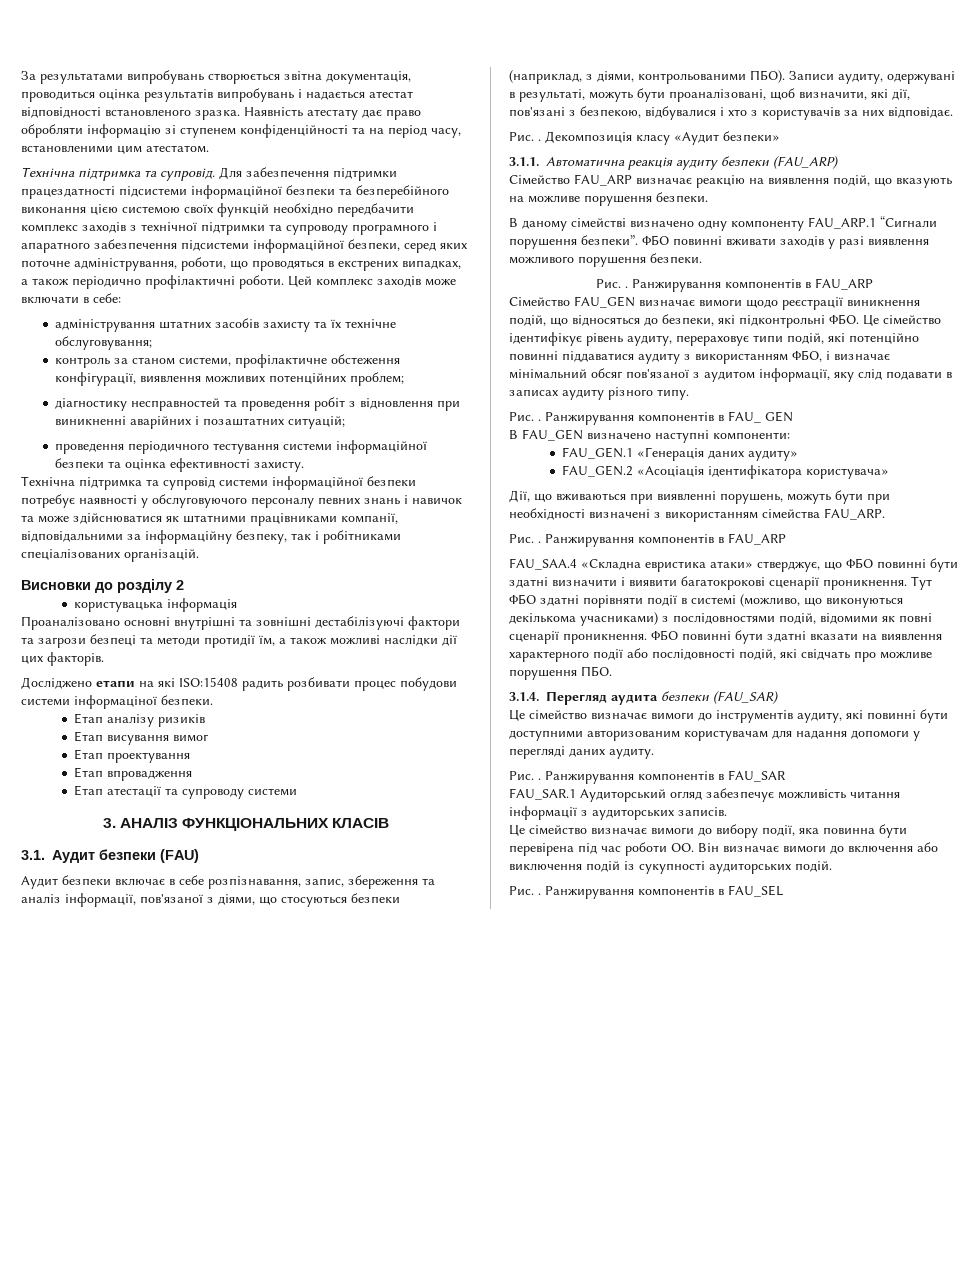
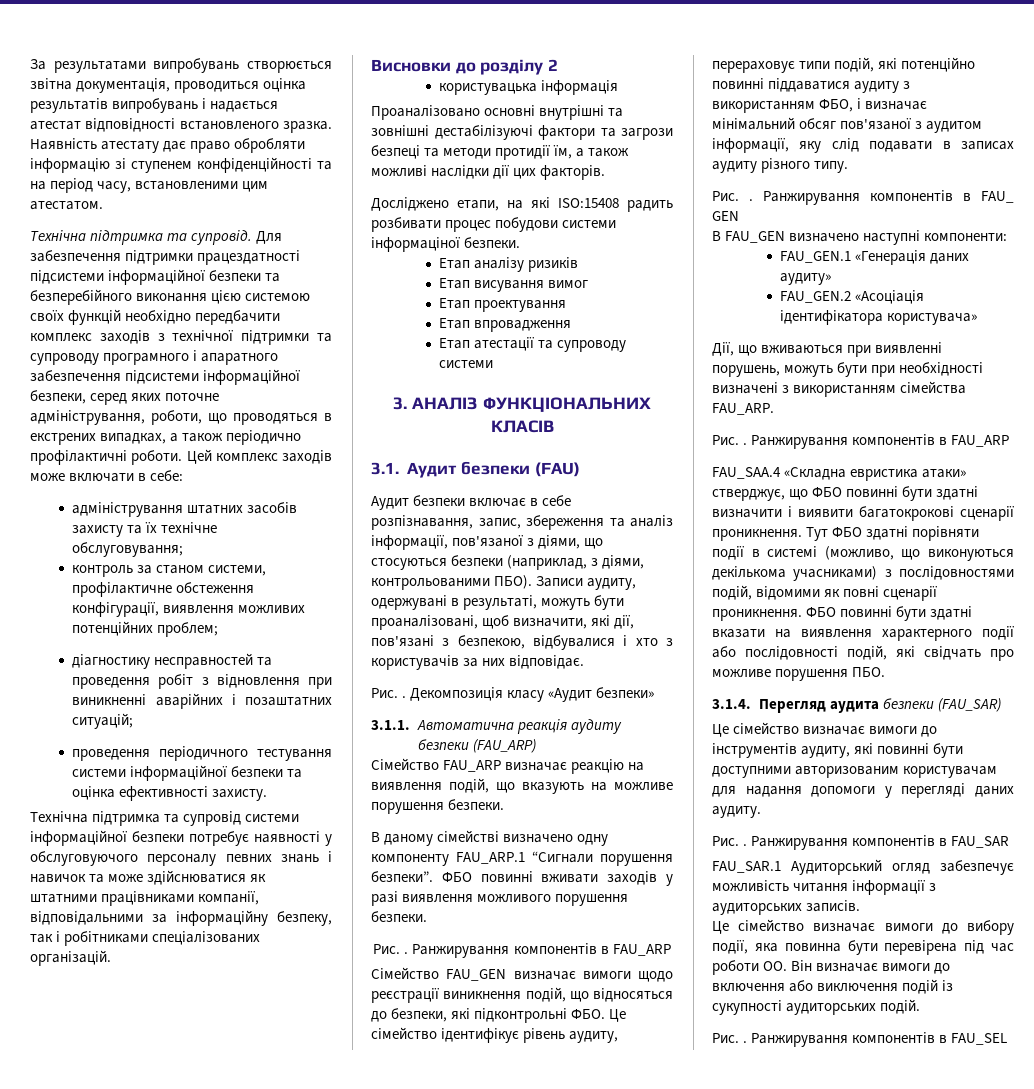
- Досліджено етапи на які ISO:15408 радить розбивати процес побудови системи інформаціної безпеки.
+ Досліджено етапи, на які ISO:15408 радить розбивати процес побудови системи інформаціної безпеки.

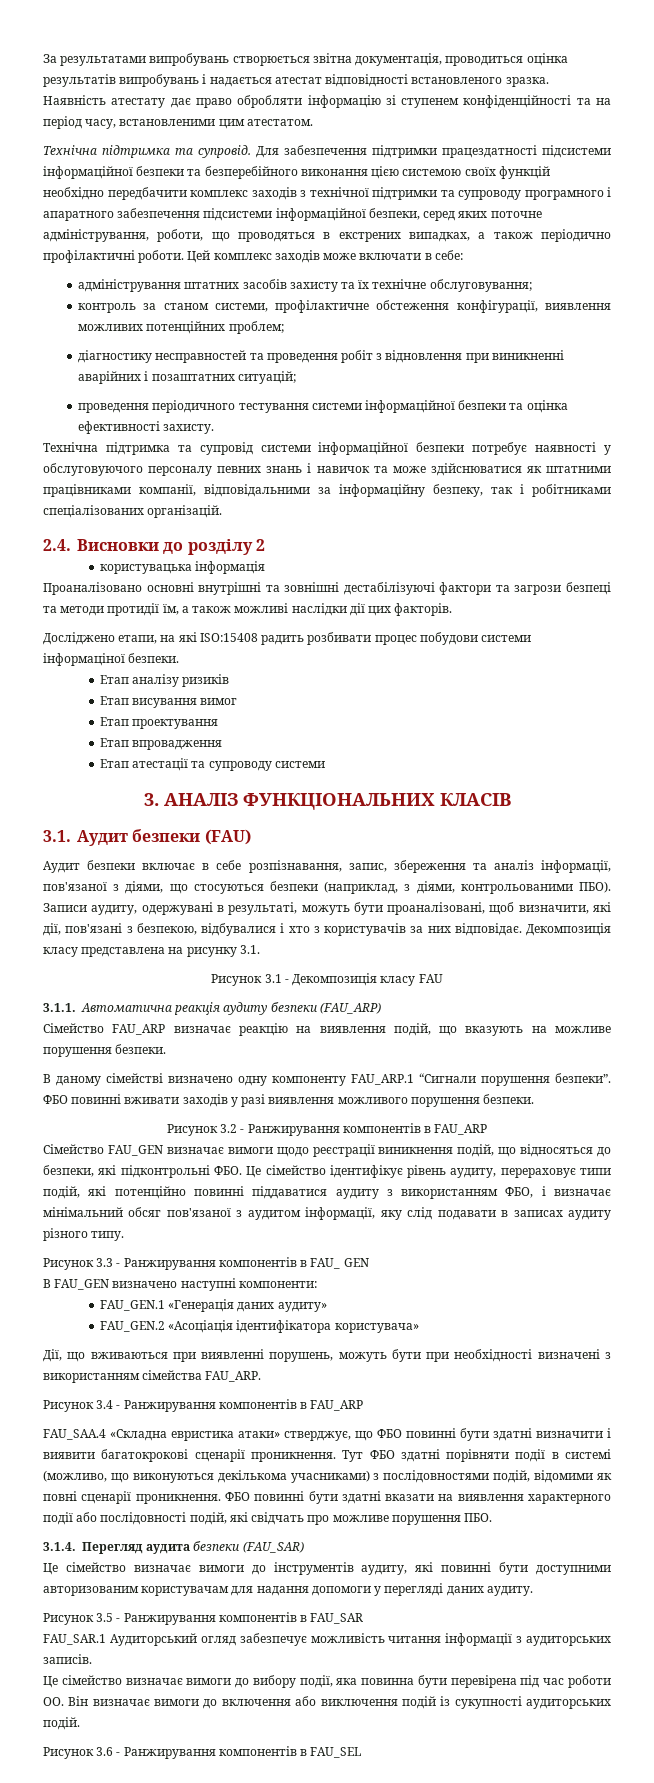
- Висновки до розділу 2
+ 2.4. Висновки до розділу 2
- Записи аудиту, одержувані в результаті, можуть бути проаналізовані, щоб визначити, які дії, пов'язані з безпекою, відбувалися і хто з користувачів за них відповідає.
- Рис. . Декомпозиція класу «Аудит безпеки»
+ Записи аудиту, одержувані в результаті, можуть бути проаналізовані, щоб визначити, які дії, пов'язані з безпекою, відбувалися і хто з користувачів за них відповідає. Декомпозиція класу представлена на рисунку 3.1.
+ Рисунок 3.1 - Декомпозиція класу FAU
  ФБО повинні вживати заходів у разі виявлення можливого порушення безпеки.
- Рис. . Ранжирування компонентів в FAU_ARP
+ Рисунок 3.2 - Ранжирування компонентів в FAU_ARP
- Рис. . Ранжирування компонентів в FAU_ GEN
+ Рисунок 3.3 - Ранжирування компонентів в FAU_ GEN
  Дії, що вживаються при виявленні порушень, можуть бути при необхідності визначені з використанням сімейства FAU_ARP.
- Рис. . Ранжирування компонентів в FAU_ARP
+ Рисунок 3.4 - Ранжирування компонентів в FAU_ARP
- Рис. . Ранжирування компонентів в FAU_SAR
+ Рисунок 3.5 - Ранжирування компонентів в FAU_SAR
- Рис. . Ранжирування компонентів в FAU_SEL
+ Рисунок 3.6 - Ранжирування компонентів в FAU_SEL

